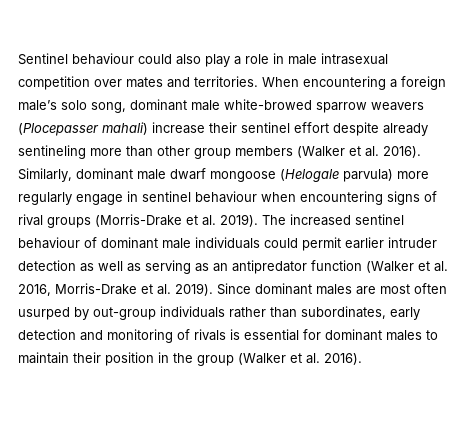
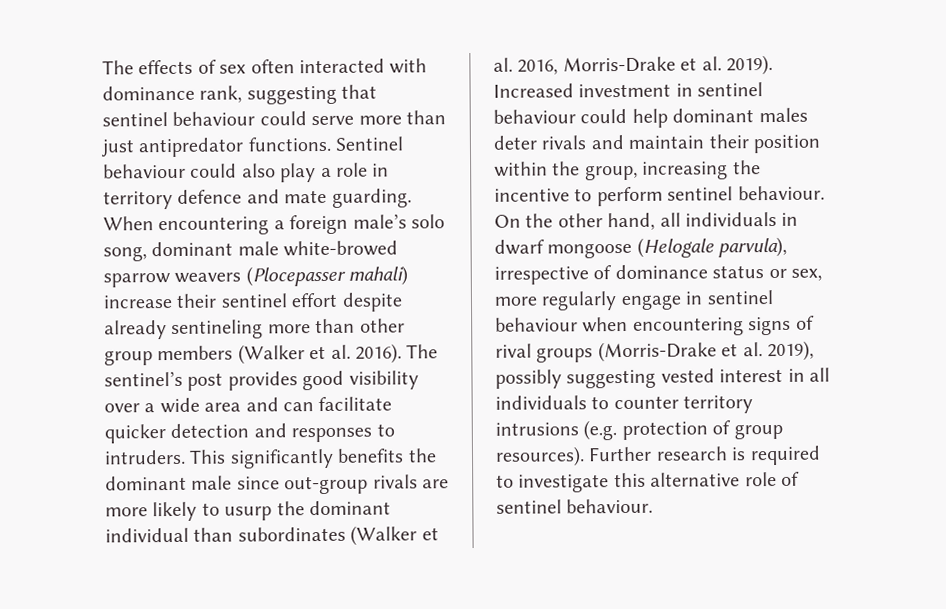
+ The effects of sex often interacted with dominance rank, suggesting that sentinel behaviour could serve more than just antipredator functions.
- Sentinel behaviour could also play a role in male intrasexual competition over mates and territories.
+ Sentinel behaviour could also play a role in territory defence and mate guarding.
- Similarly, dominant male dwarf mongoose (Helogale parvula) more regularly engage in sentinel behaviour when encountering signs of rival groups (Morris-Drake et al. 2019). The increased sentinel behaviour of dominant male individuals could permit earlier intruder detection as well as serving as an antipredator function (Walker et al. 2016, Morris-Drake et al. 2019). Since dominant males are most often usurped by out-group individuals rather than subordinates, early detection and monitoring of rivals is essential for dominant males to maintain their position in the group (Walker et al. 2016).
+ The sentinel’s post provides good visibility over a wide area and can facilitate quicker detection and responses to intruders. This significantly benefits the dominant male since out-group rivals are more likely to usurp the dominant individual than subordinates (Walker et al. 2016, Morris-Drake et al. 2019). Increased investment in sentinel behaviour could help dominant males deter rivals and maintain their position within the group, increasing the incentive to perform sentinel behaviour. On the other hand, all individuals in dwarf mongoose (Helogale parvula), irrespective of dominance status or sex, more regularly engage in sentinel behaviour when encountering signs of rival groups (Morris-Drake et al. 2019), possibly suggesting vested interest in all individuals to counter territory intrusions (e.g. protection of group resources). Further research is required to investigate this alternative role of sentinel behaviour.

